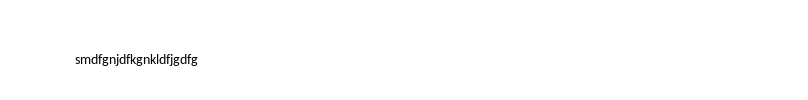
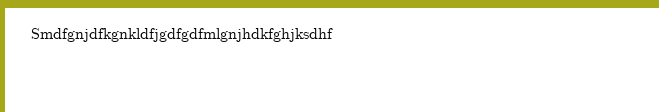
- smdfgnjdfkgnkldfjgdfg
+ Smdfgnjdfkgnkldfjgdfgdfmlgnjhdkfghjksdhf

